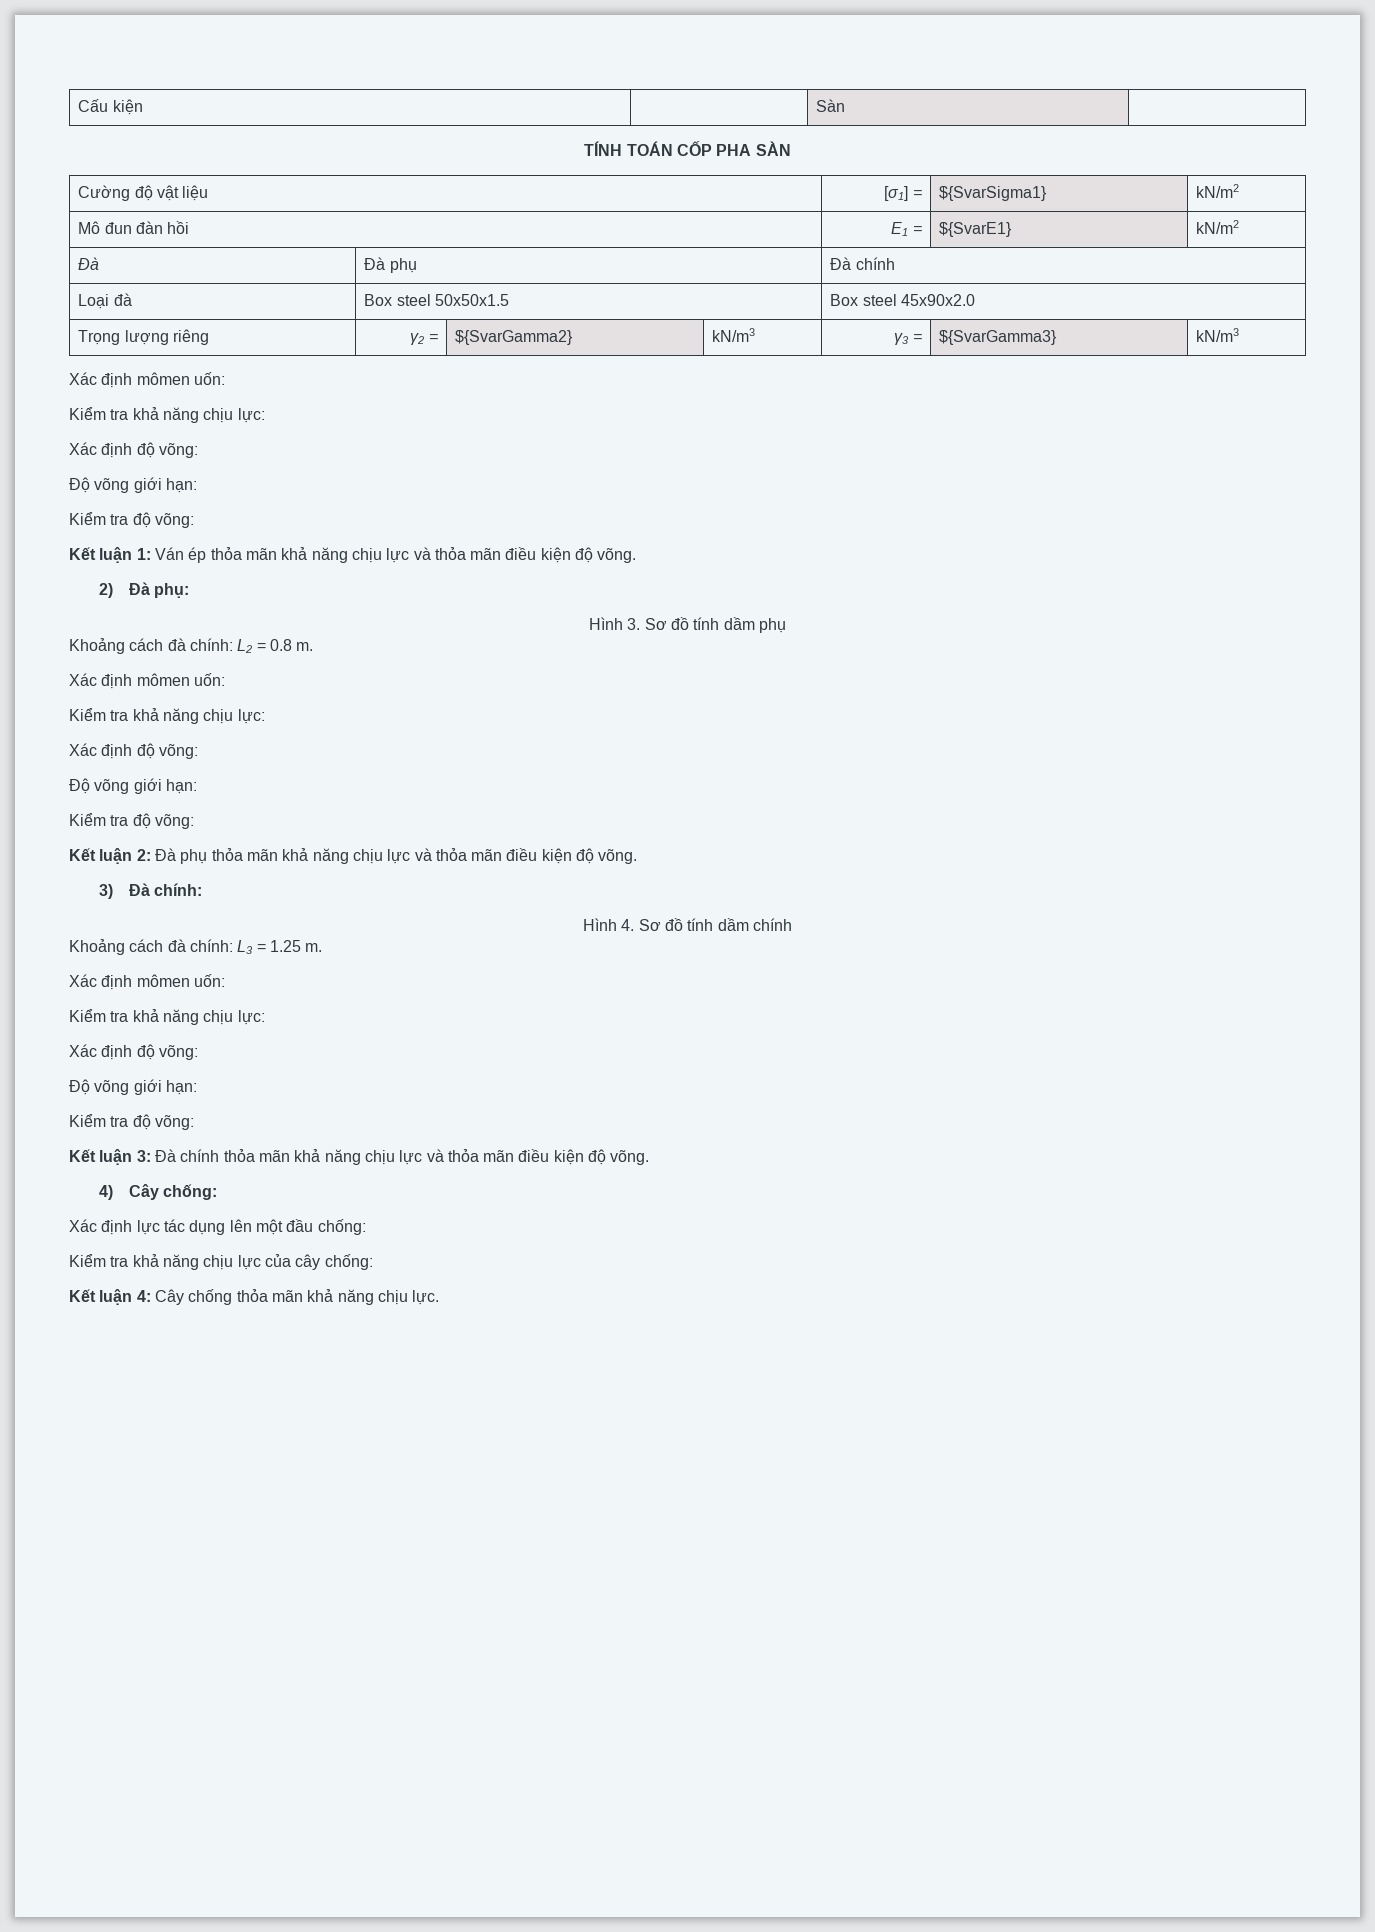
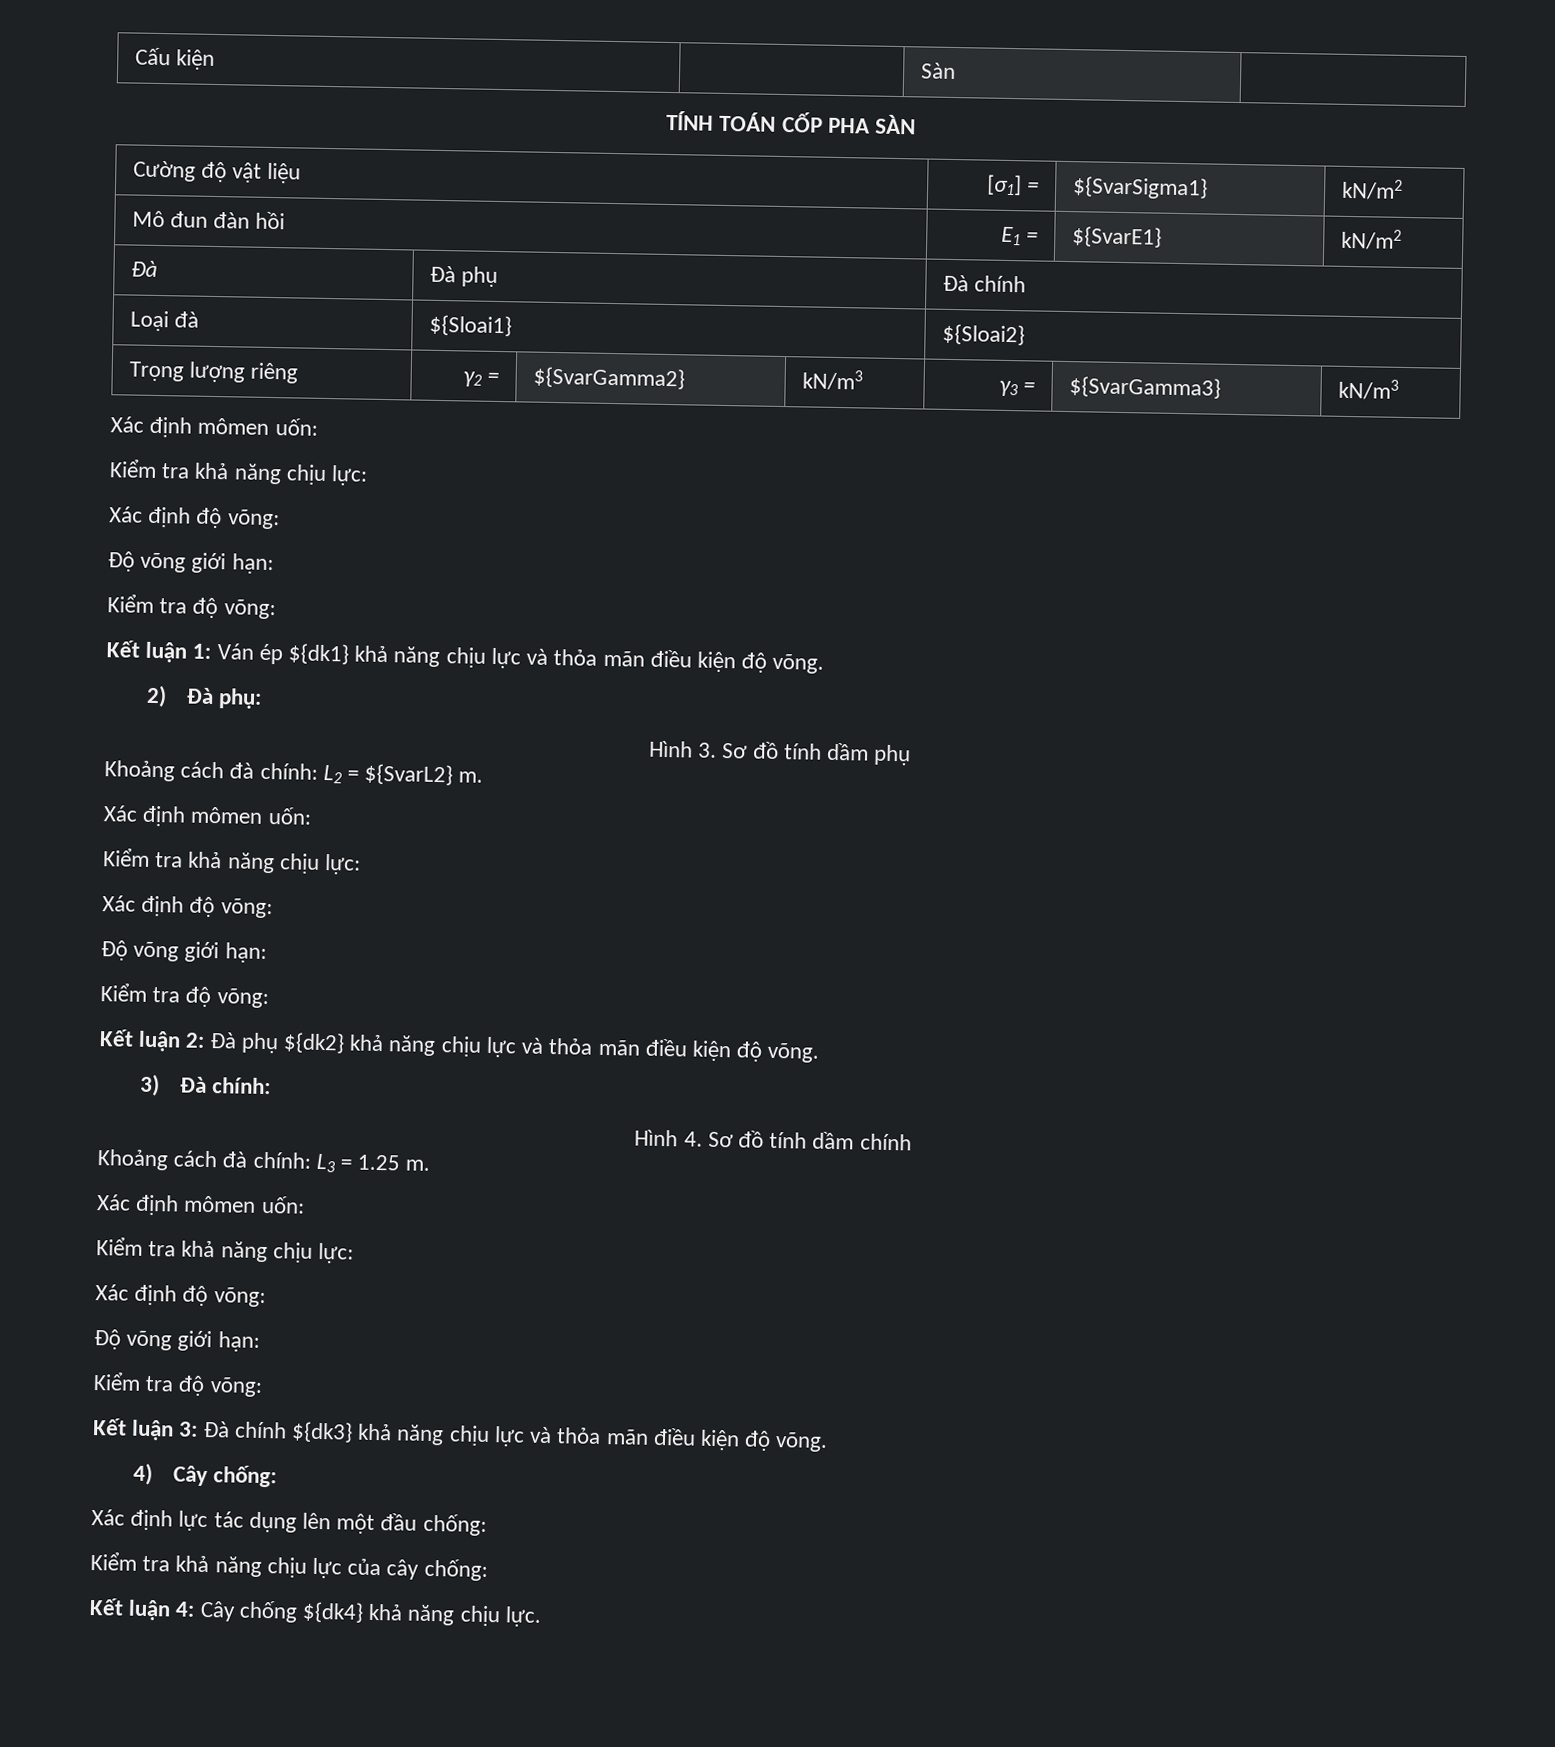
- Loại đà | Box steel 50x50x1.5 | Box steel 45x90x2.0
+ Loại đà | ${Sloai1} | ${Sloai2}
- Kết luận 1: Ván ép thỏa mãn khả năng chịu lực và thỏa mãn điều kiện độ võng.
+ Kết luận 1: Ván ép ${dk1} khả năng chịu lực và thỏa mãn điều kiện độ võng.
- Khoảng cách đà chính: L2 = 0.8 m.
+ Khoảng cách đà chính: L2 = ${SvarL2} m.
- Kết luận 2: Đà phụ thỏa mãn khả năng chịu lực và thỏa mãn điều kiện độ võng.
+ Kết luận 2: Đà phụ ${dk2} khả năng chịu lực và thỏa mãn điều kiện độ võng.
- Kết luận 3: Đà chính thỏa mãn khả năng chịu lực và thỏa mãn điều kiện độ võng.
+ Kết luận 3: Đà chính ${dk3} khả năng chịu lực và thỏa mãn điều kiện độ võng.
- Kết luận 4: Cây chống thỏa mãn khả năng chịu lực.
+ Kết luận 4: Cây chống ${dk4} khả năng chịu lực.

